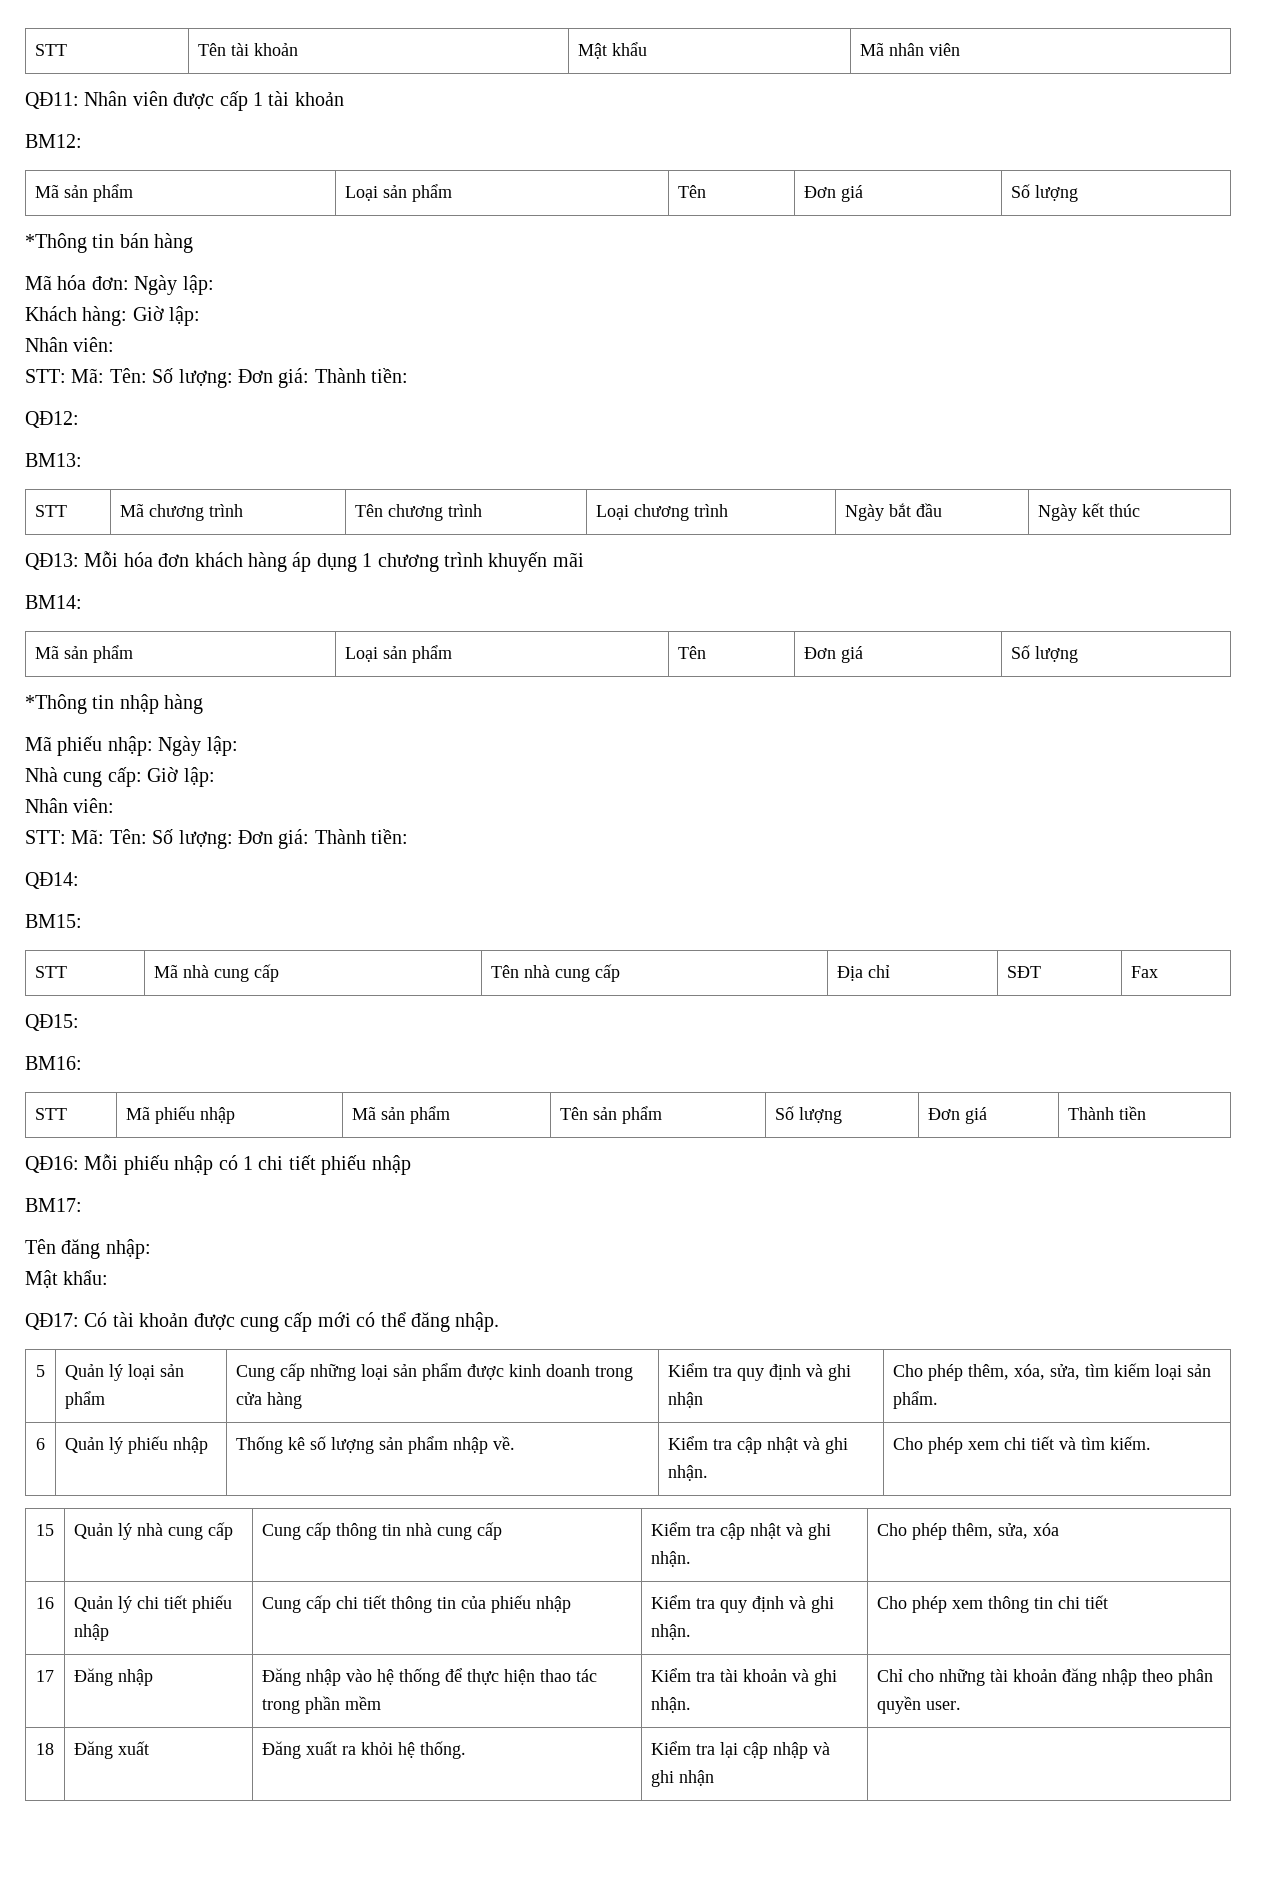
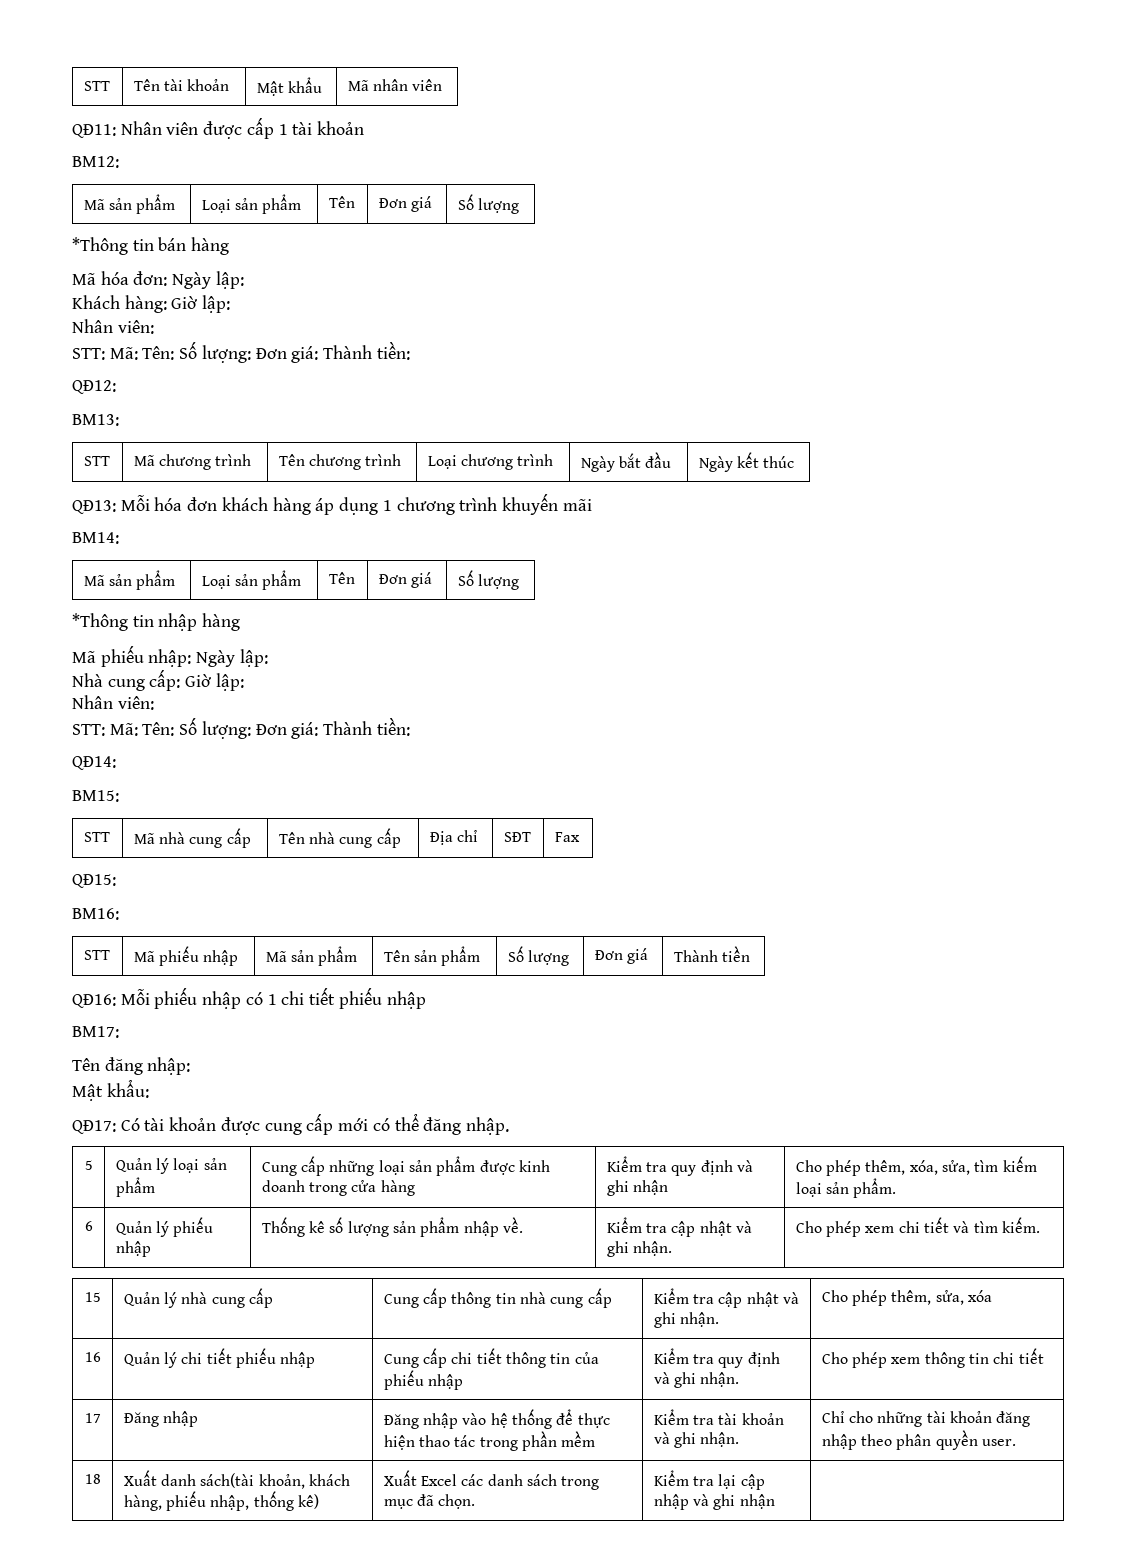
- 18 | Đăng xuất | Đăng xuất ra khỏi hệ thống. | Kiểm tra lại cập nhập và ghi nhận |
+ 18 | Xuất danh sách(tài khoản, khách hàng, phiếu nhập, thống kê) | Xuất Excel các danh sách trong mục đã chọn. | Kiểm tra lại cập nhập và ghi nhận |

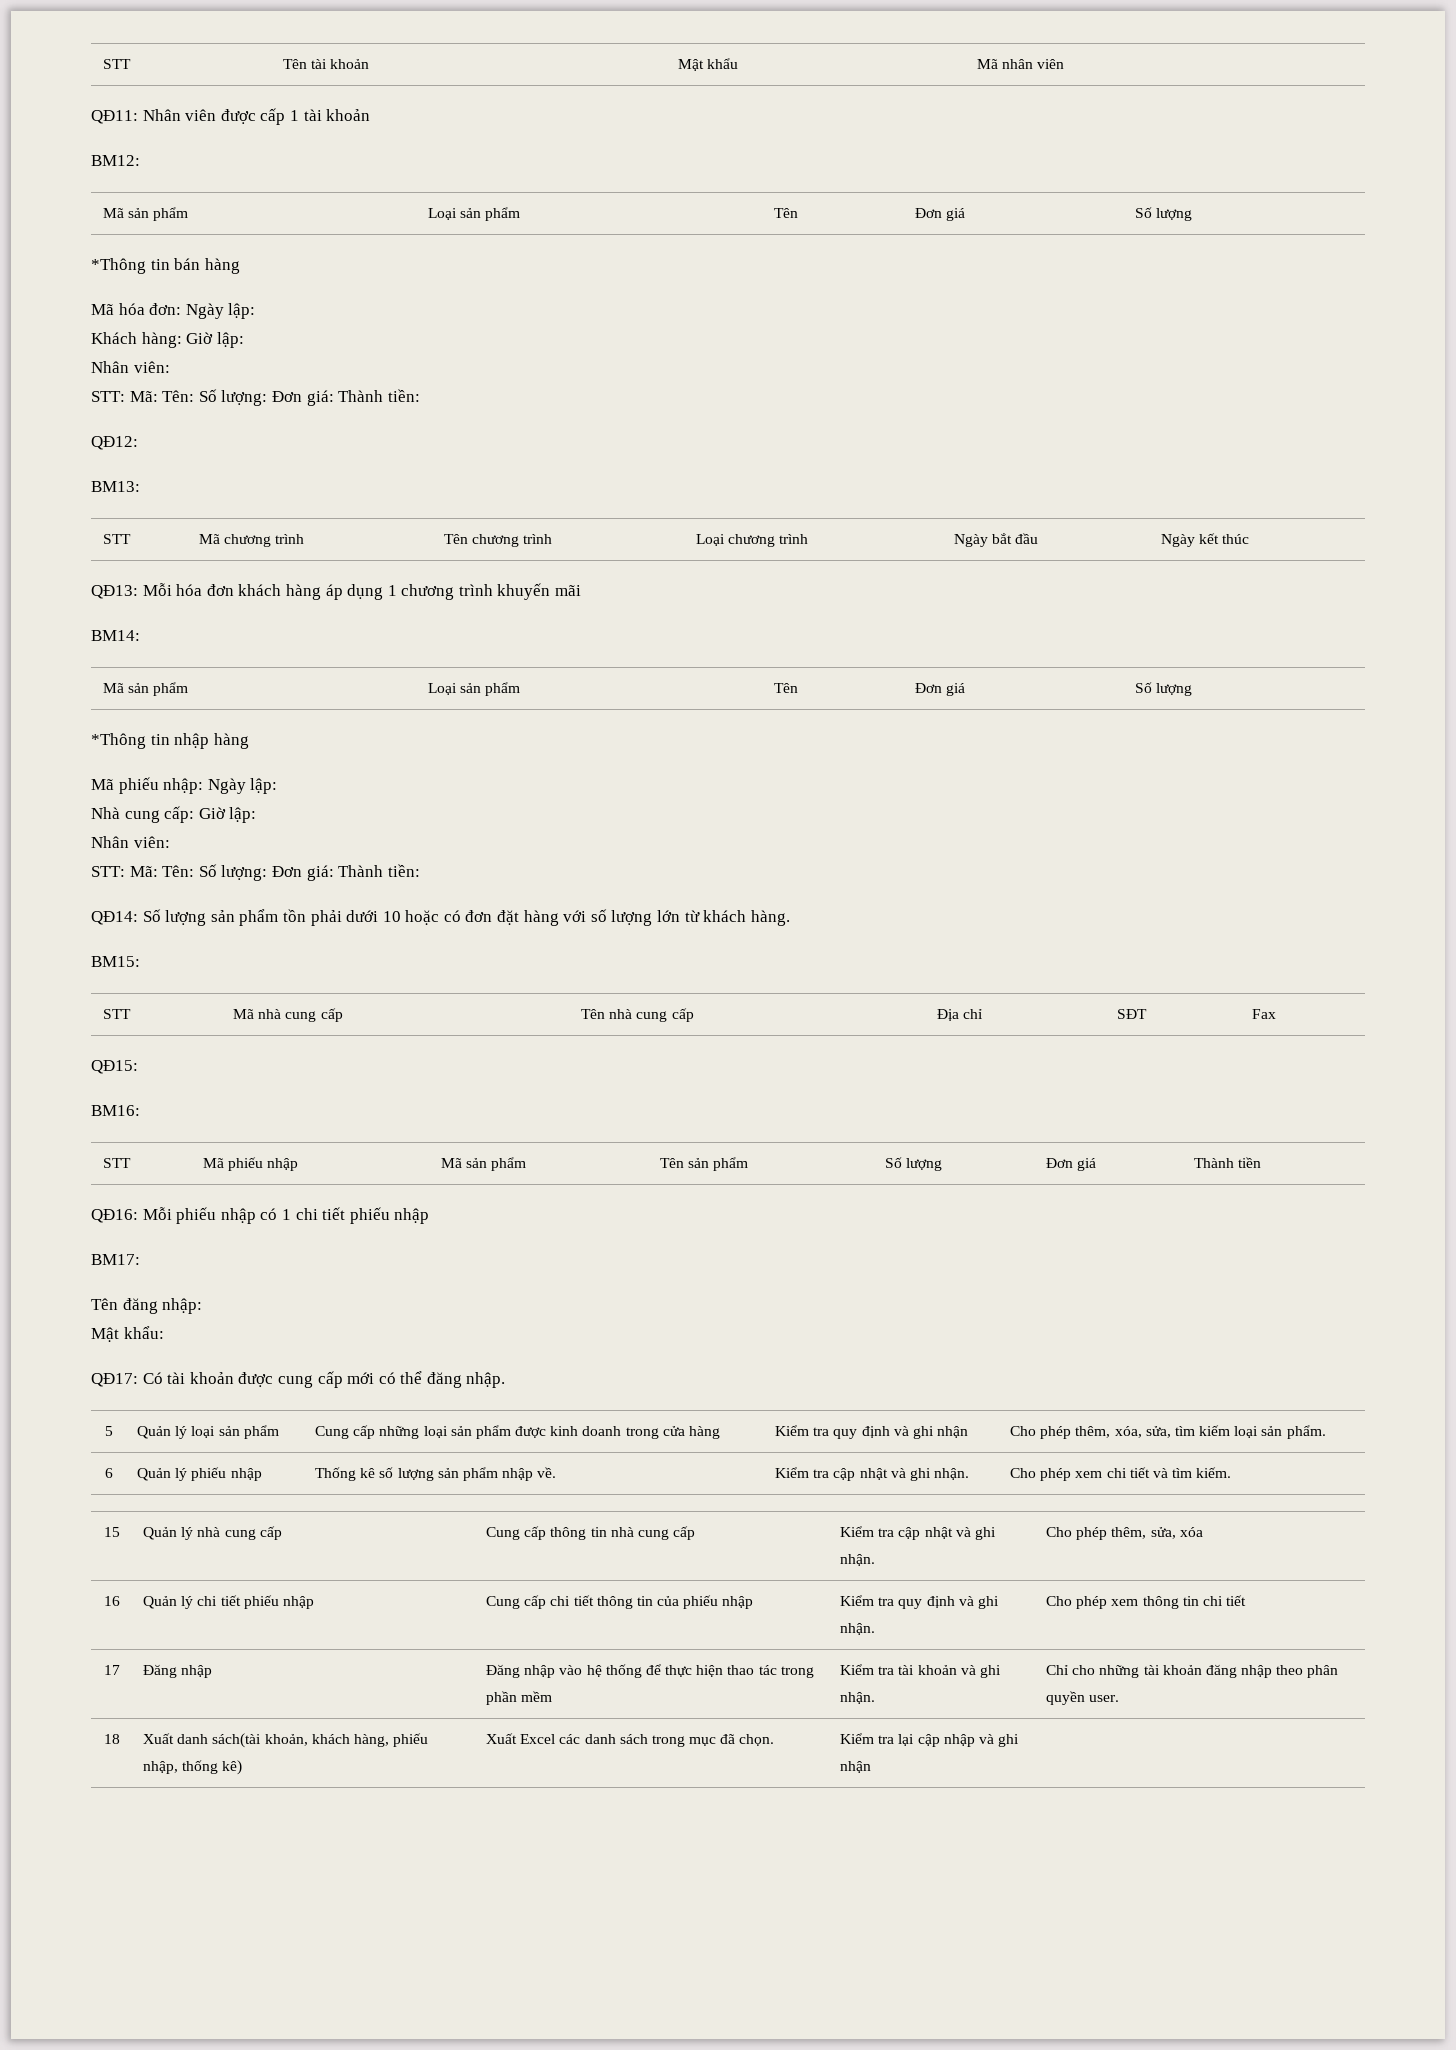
- QĐ14:
+ QĐ14: Số lượng sản phẩm tồn phải dưới 10 hoặc có đơn đặt hàng với số lượng lớn từ khách hàng.

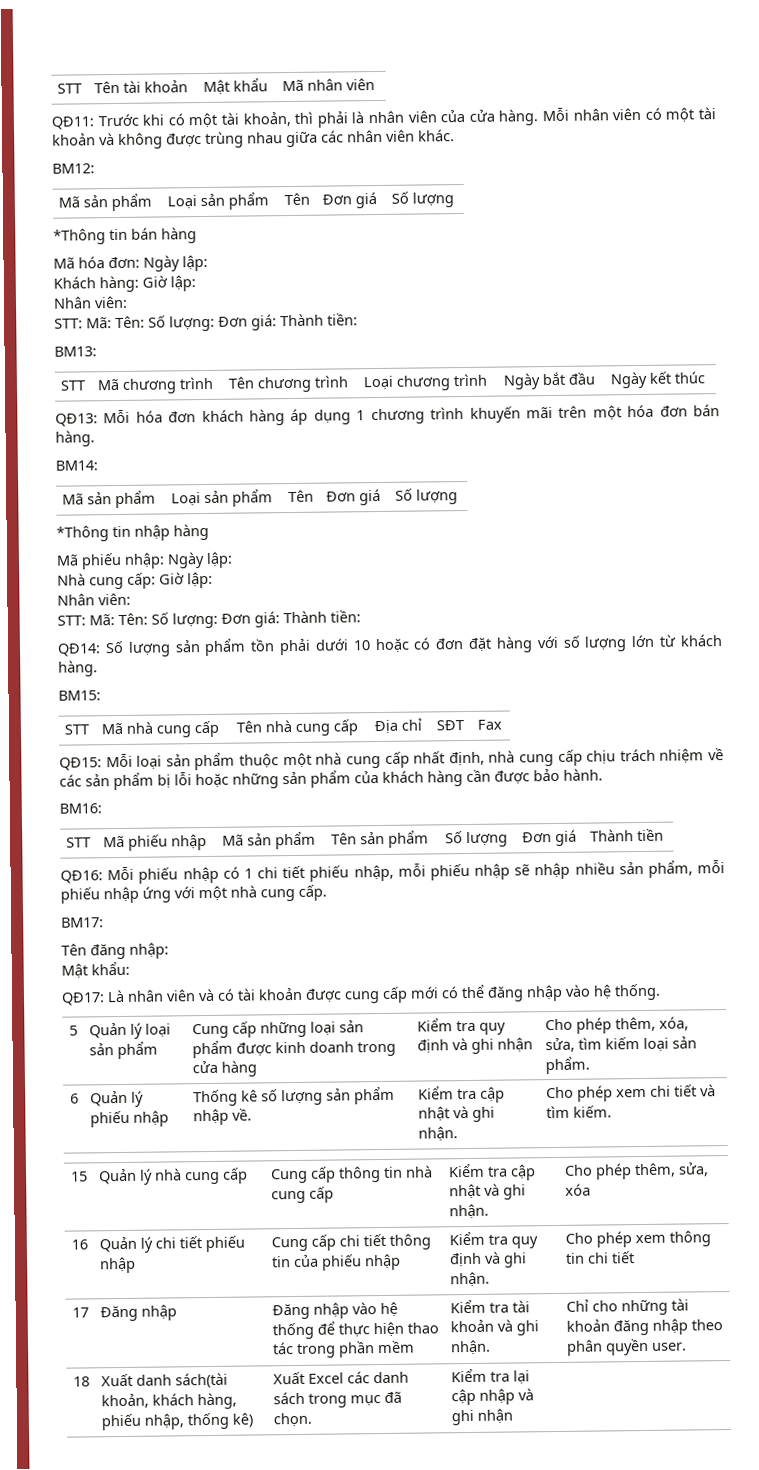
- QĐ11: Nhân viên được cấp 1 tài khoản
+ QĐ11: Trước khi có một tài khoản, thì phải là nhân viên của cửa hàng. Mỗi nhân viên có một tài khoản và không được trùng nhau giữa các nhân viên khác.
- QĐ12:
- QĐ13: Mỗi hóa đơn khách hàng áp dụng 1 chương trình khuyến mãi
+ QĐ13: Mỗi hóa đơn khách hàng áp dụng 1 chương trình khuyến mãi trên một hóa đơn bán hàng.
- QĐ15:
+ QĐ15: Mỗi loại sản phẩm thuộc một nhà cung cấp nhất định, nhà cung cấp chịu trách nhiệm về các sản phẩm bị lỗi hoặc những sản phẩm của khách hàng cần được bảo hành.
- QĐ16: Mỗi phiếu nhập có 1 chi tiết phiếu nhập
+ QĐ16: Mỗi phiếu nhập có 1 chi tiết phiếu nhập, mỗi phiếu nhập sẽ nhập nhiều sản phẩm, mỗi phiếu nhập ứng với một nhà cung cấp.
- QĐ17: Có tài khoản được cung cấp mới có thể đăng nhập.
+ QĐ17: Là nhân viên và có tài khoản được cung cấp mới có thể đăng nhập vào hệ thống.

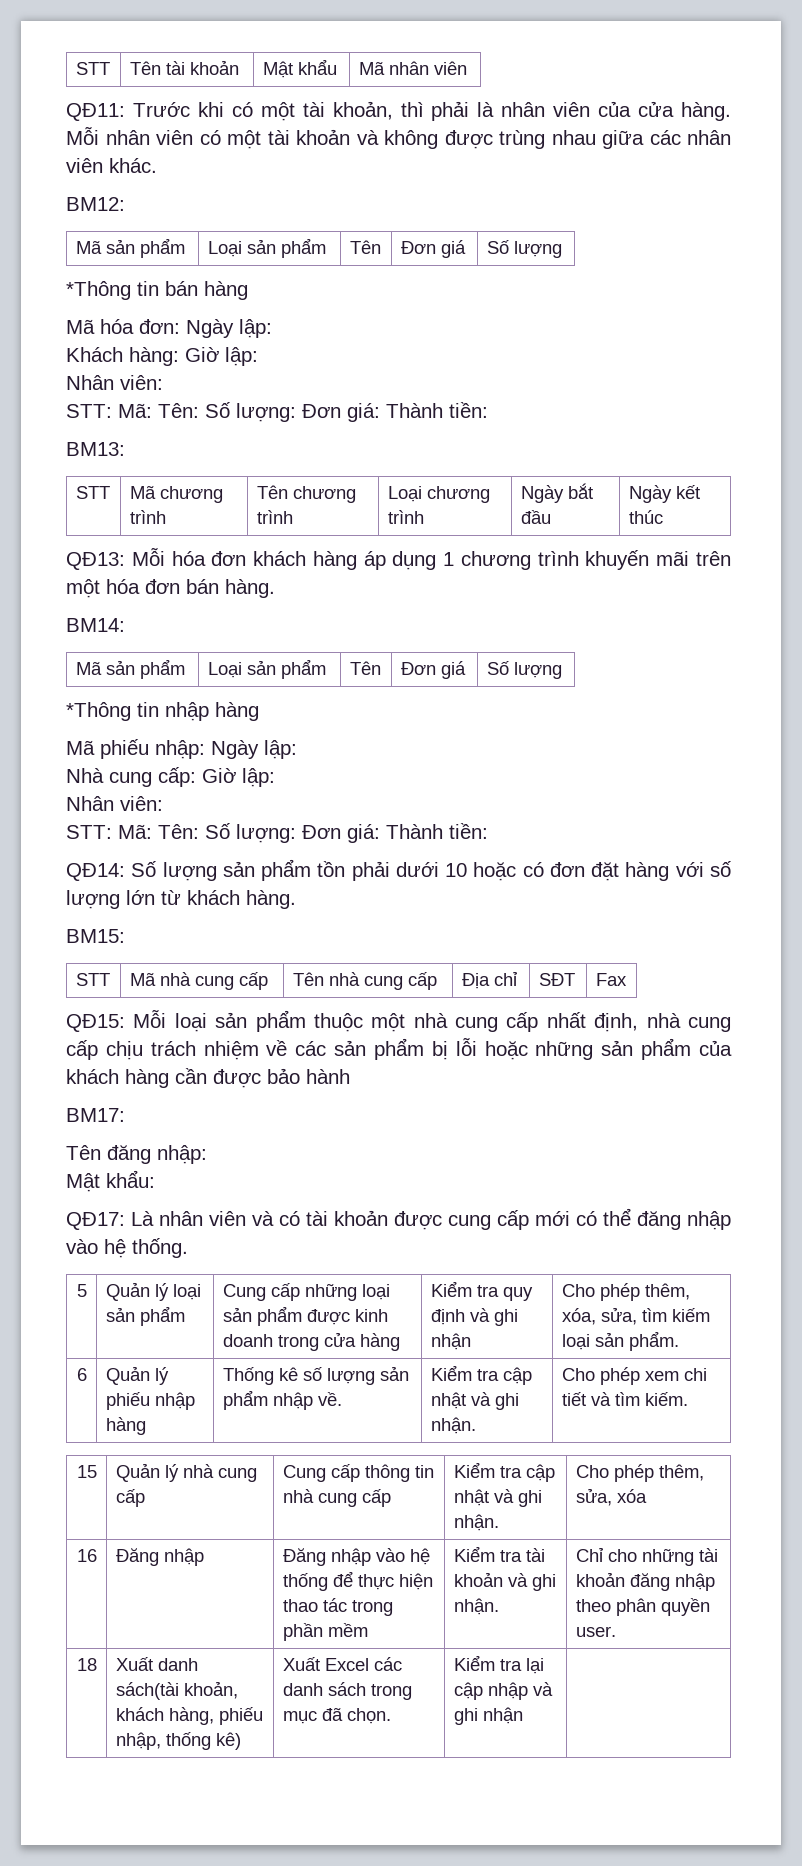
- QĐ15: Mỗi loại sản phẩm thuộc một nhà cung cấp nhất định, nhà cung cấp chịu trách nhiệm về các sản phẩm bị lỗi hoặc những sản phẩm của khách hàng cần được bảo hành.
- BM16:
- STT | Mã phiếu nhập | Mã sản phẩm | Tên sản phẩm | Số lượng | Đơn giá | Thành tiền
- QĐ16: Mỗi phiếu nhập có 1 chi tiết phiếu nhập, mỗi phiếu nhập sẽ nhập nhiều sản phẩm, mỗi phiếu nhập ứng với một nhà cung cấp.
+ QĐ15: Mỗi loại sản phẩm thuộc một nhà cung cấp nhất định, nhà cung cấp chịu trách nhiệm về các sản phẩm bị lỗi hoặc những sản phẩm của khách hàng cần được bảo hành
- 6 | Quản lý phiếu nhập | Thống kê số lượng sản phẩm nhập về. | Kiểm tra cập nhật và ghi nhận. | Cho phép xem chi tiết và tìm kiếm.
+ 6 | Quản lý phiếu nhập hàng | Thống kê số lượng sản phẩm nhập về. | Kiểm tra cập nhật và ghi nhận. | Cho phép xem chi tiết và tìm kiếm.
- 16 | Quản lý chi tiết phiếu nhập | Cung cấp chi tiết thông tin của phiếu nhập | Kiểm tra quy định và ghi nhận. | Cho phép xem thông tin chi tiết
- 17 | Đăng nhập | Đăng nhập vào hệ thống để thực hiện thao tác trong phần mềm | Kiểm tra tài khoản và ghi nhận. | Chỉ cho những tài khoản đăng nhập theo phân quyền user.
+ 16 | Đăng nhập | Đăng nhập vào hệ thống để thực hiện thao tác trong phần mềm | Kiểm tra tài khoản và ghi nhận. | Chỉ cho những tài khoản đăng nhập theo phân quyền user.

